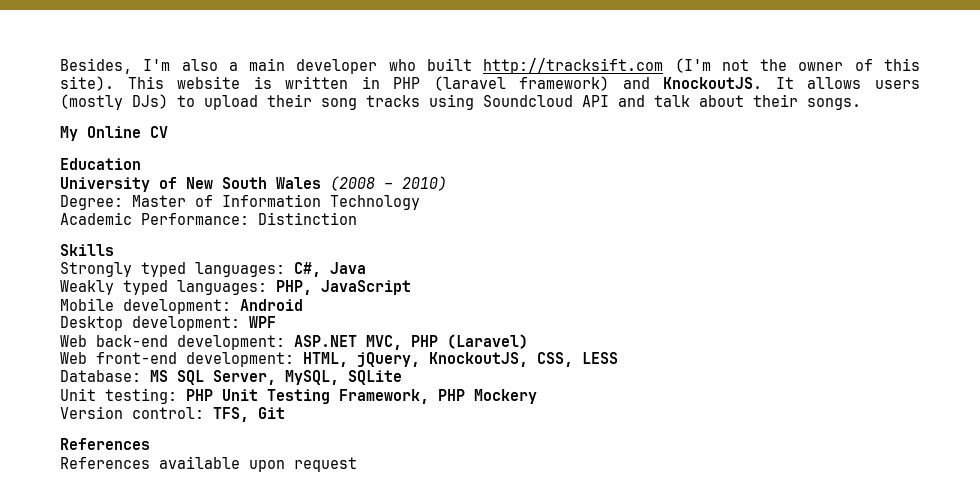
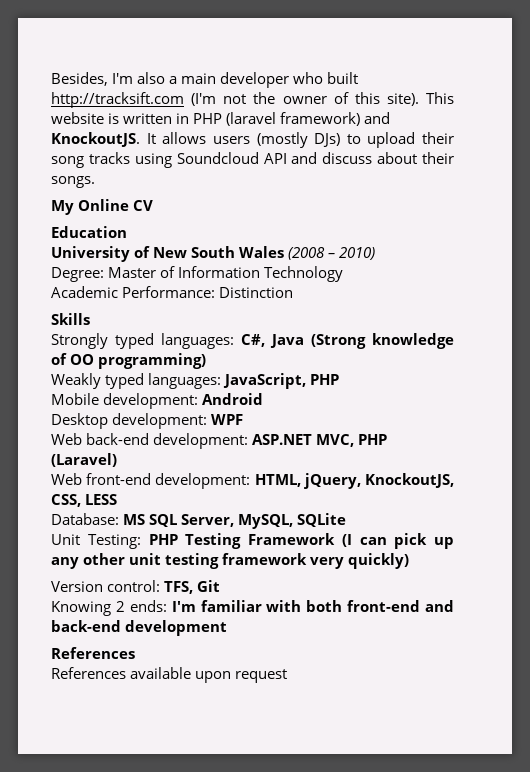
- It allows users (mostly DJs) to upload their song tracks using Soundcloud API and talk about their songs.
+ It allows users (mostly DJs) to upload their song tracks using Soundcloud API and discuss about their songs.
- Strongly typed languages: C#, Java
+ Strongly typed languages: C#, Java (Strong knowledge of OO programming)
- Weakly typed languages: PHP, JavaScript
+ Weakly typed languages: JavaScript, PHP
- Unit testing: PHP Unit Testing Framework, PHP Mockery
+ Unit Testing: PHP Testing Framework (I can pick up any other unit testing framework very quickly)
  Version control: TFS, Git
+ Knowing 2 ends: I'm familiar with both front-end and back-end development

